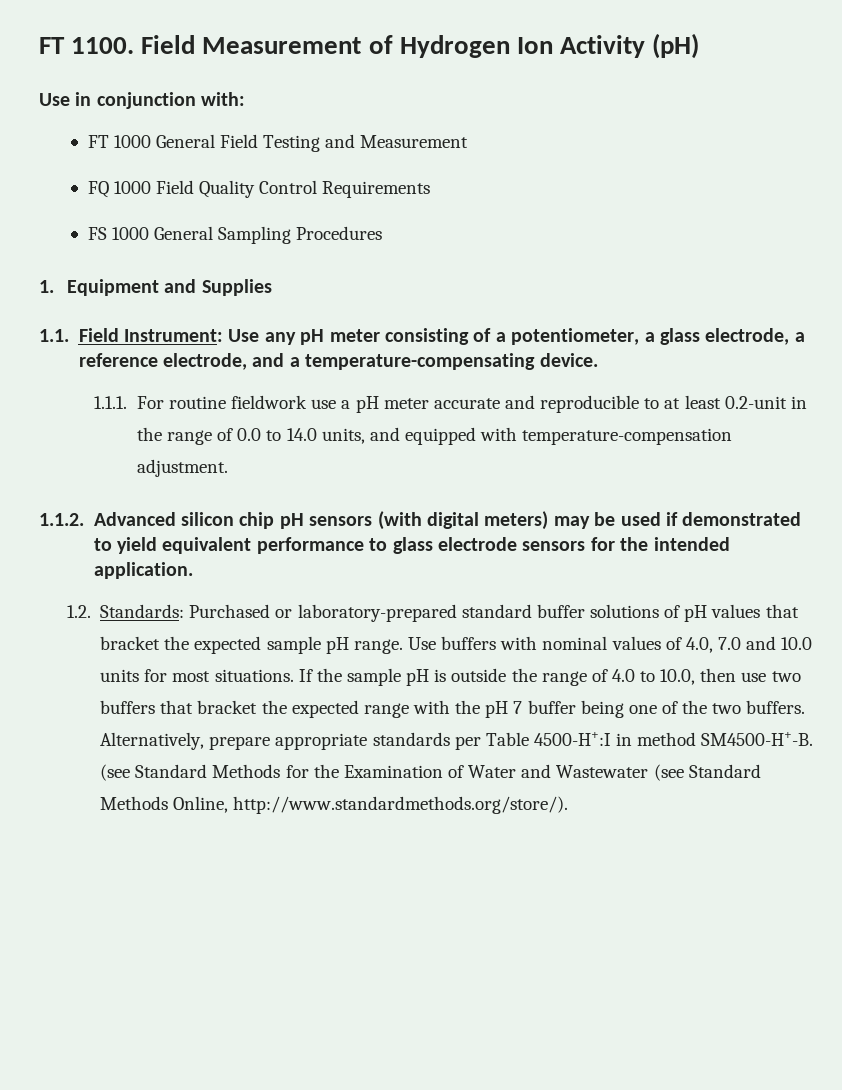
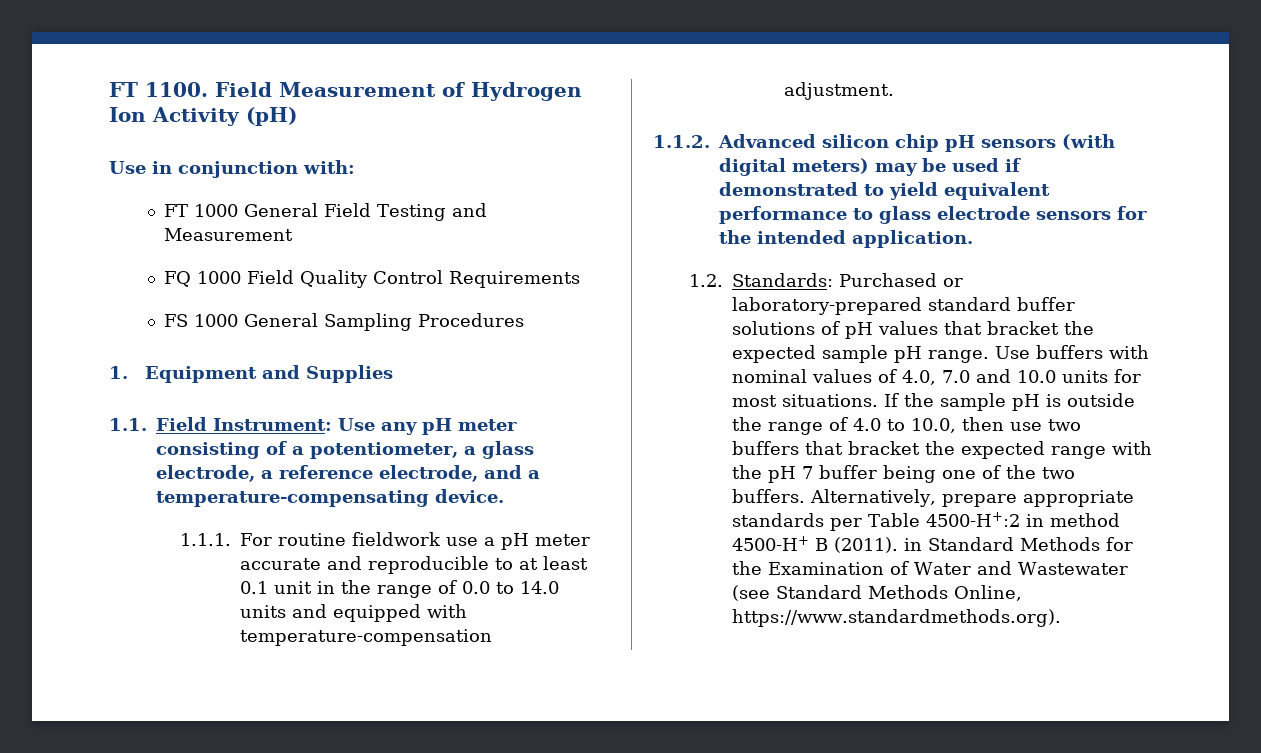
- 1.1.1. For routine fieldwork use a pH meter accurate and reproducible to at least 0.2-unit in the range of 0.0 to 14.0 units, and equipped with temperature-compensation adjustment.
+ 1.1.1. For routine fieldwork use a pH meter accurate and reproducible to at least 0.1 unit in the range of 0.0 to 14.0 units and equipped with temperature-compensation adjustment.
- Alternatively, prepare appropriate standards per Table 4500-H+:I in method SM4500-H+-B. (see Standard Methods for the Examination of Water and Wastewater (see Standard Methods Online, http://www.standardmethods.org/store/).
+ Alternatively, prepare appropriate standards per Table 4500-H+:2 in method 4500-H+ B (2011). in Standard Methods for the Examination of Water and Wastewater (see Standard Methods Online, https://www.standardmethods.org).

